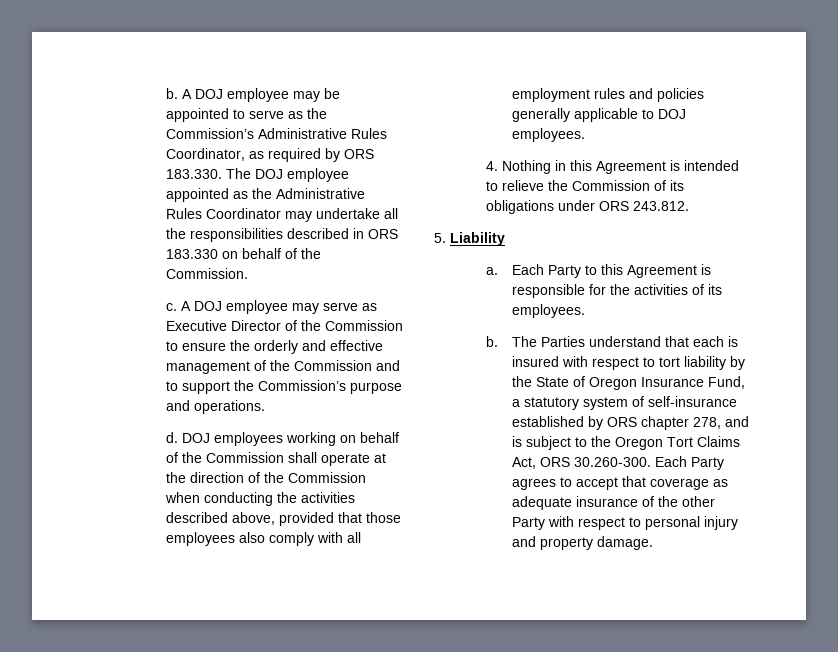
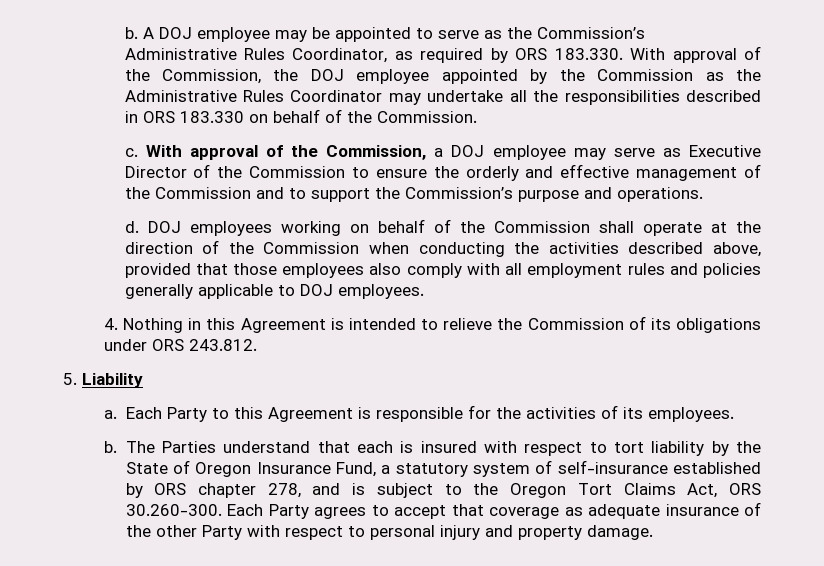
- A DOJ employee may be appointed to serve as the Commission’s Administrative Rules Coordinator, as required by ORS 183.330. The DOJ employee appointed as the Administrative Rules Coordinator may undertake all the responsibilities described in ORS 183.330 on behalf of the Commission.
+ A DOJ employee may be appointed to serve as the Commission’s Administrative Rules Coordinator, as required by ORS 183.330. With approval of the Commission, the DOJ employee appointed by the Commission as the Administrative Rules Coordinator may undertake all the responsibilities described in ORS 183.330 on behalf of the Commission.
- A DOJ employee may serve as Executive Director of the Commission to ensure the orderly and effective management of the Commission and to support the Commission’s purpose and operations.
+ With approval of the Commission, a DOJ employee may serve as Executive Director of the Commission to ensure the orderly and effective management of the Commission and to support the Commission’s purpose and operations.

